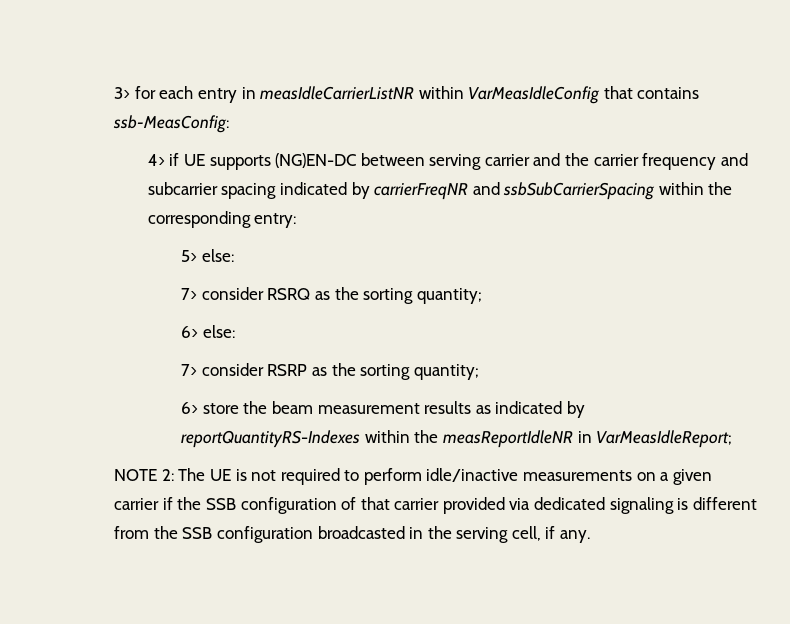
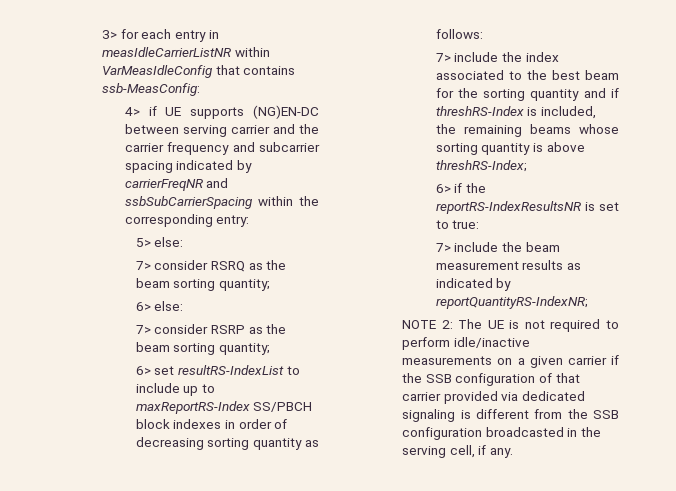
- 7> consider RSRQ as the sorting quantity;
+ 7> consider RSRQ as the beam sorting quantity;
- 7> consider RSRP as the sorting quantity;
- 6> store the beam measurement results as indicated by reportQuantityRS-Indexes within the measReportIdleNR in VarMeasIdleReport;
+ 7> consider RSRP as the beam sorting quantity;
+ 6> set resultRS-IndexList to include up to maxReportRS-Index SS/PBCH block indexes in order of decreasing sorting quantity as follows:
+ 7> include the index associated to the best beam for the sorting quantity and if threshRS-Index is included, the remaining beams whose sorting quantity is above threshRS-Index;
+ 6> if the reportRS-IndexResultsNR is set to true:
+ 7> include the beam measurement results as indicated by reportQuantityRS-IndexNR;

